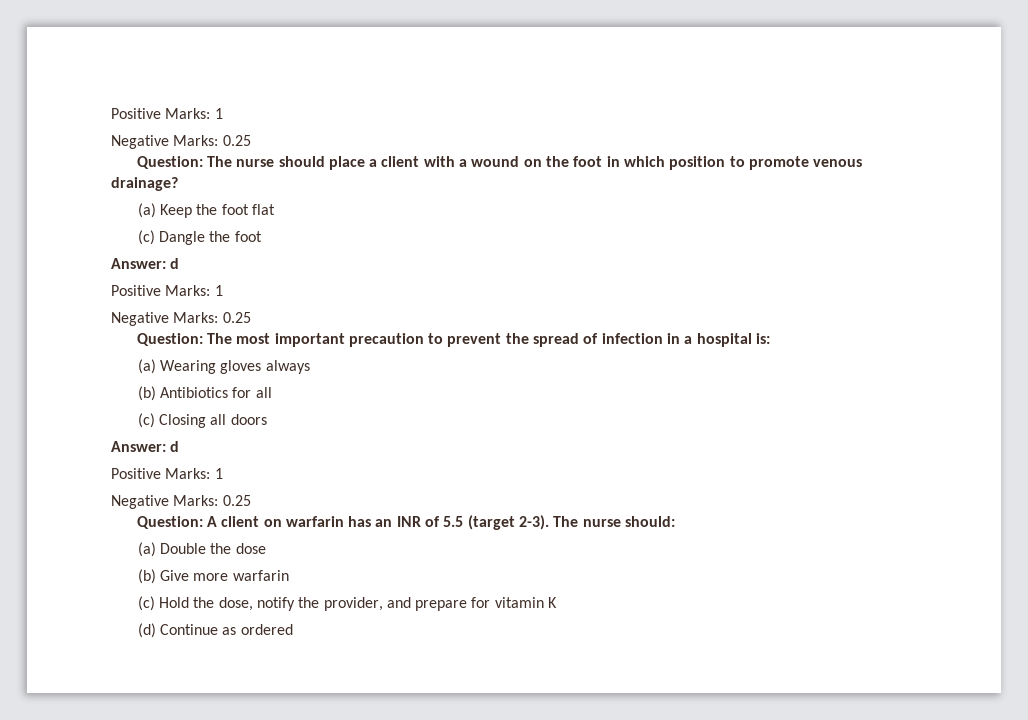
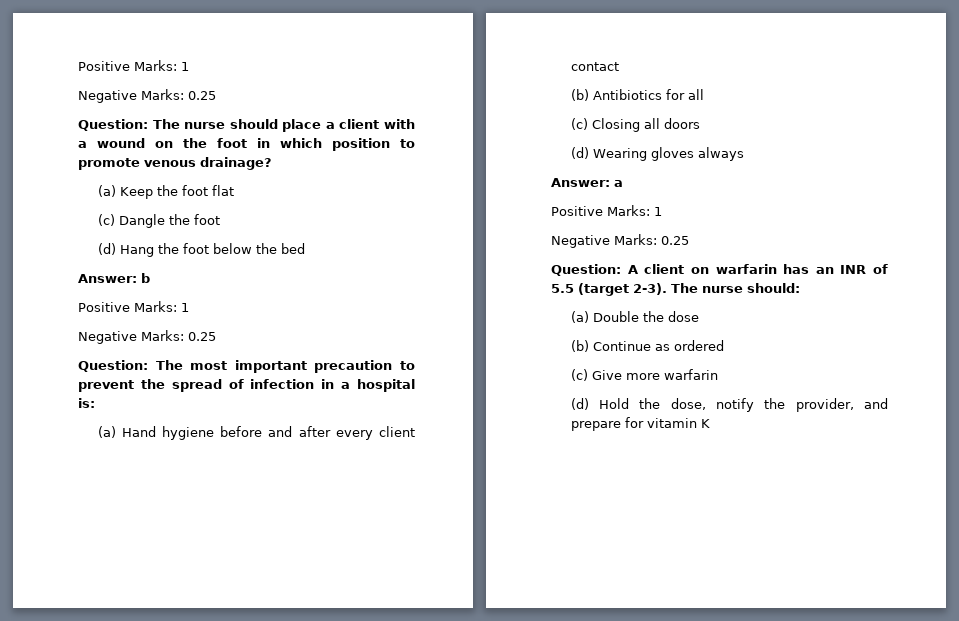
  (c) Dangle the foot
- Answer: d
+ (d) Hang the foot below the bed
+ Answer: b
- (a) Wearing gloves always
+ (a) Hand hygiene before and after every client contact
  (c) Closing all doors
- Answer: d
+ (d) Wearing gloves always
+ Answer: a
- (b) Give more warfarin
+ (b) Continue as ordered
+ (c) Give more warfarin
- (c) Hold the dose, notify the provider, and prepare for vitamin K
+ (d) Hold the dose, notify the provider, and prepare for vitamin K
- (d) Continue as ordered

